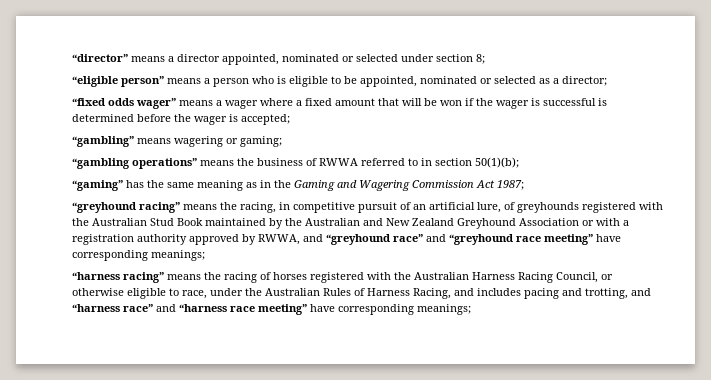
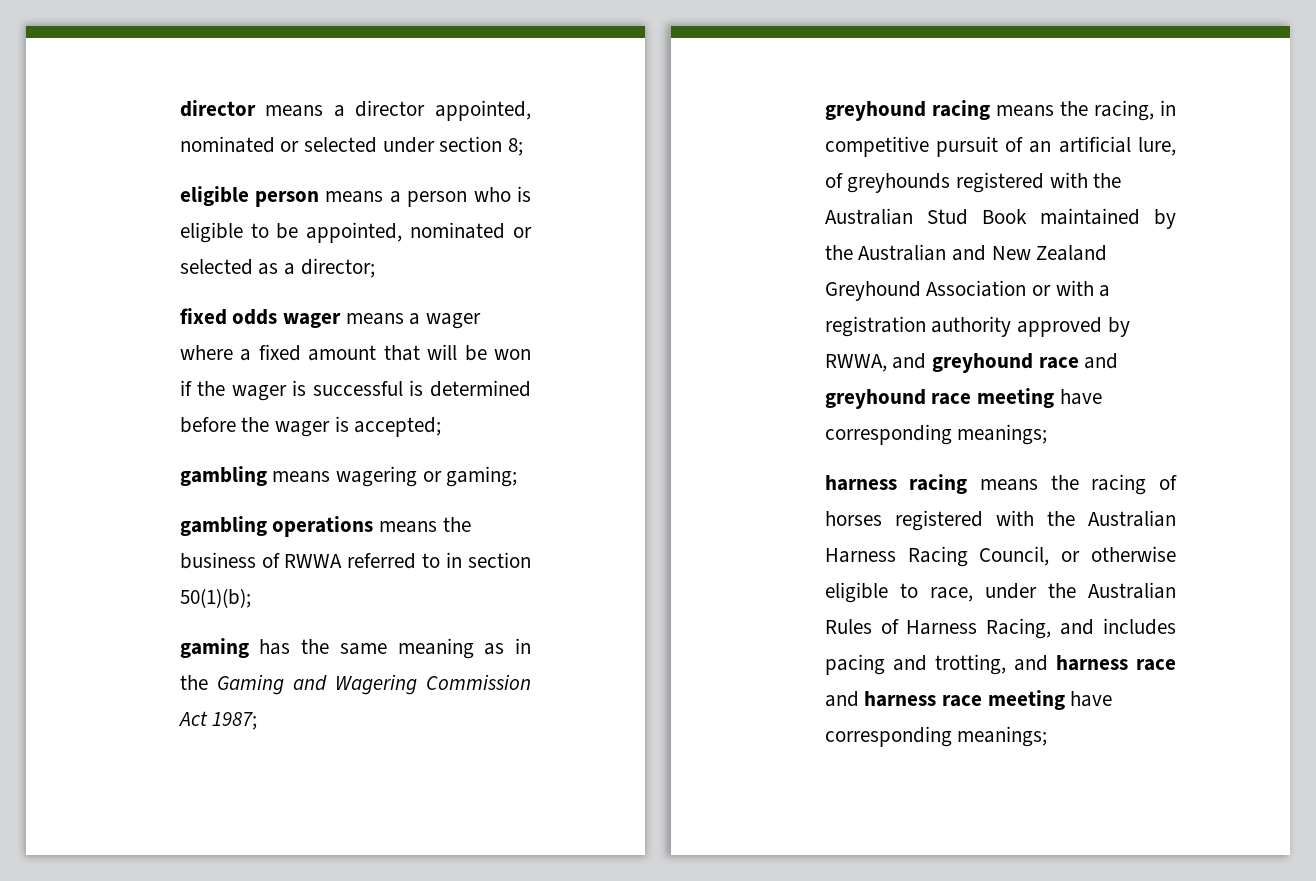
- “director” means a director appointed, nominated or selected under section 8;
+ director means a director appointed, nominated or selected under section 8;
- “eligible person” means a person who is eligible to be appointed, nominated or selected as a director;
+ eligible person means a person who is eligible to be appointed, nominated or selected as a director;
- “fixed odds wager” means a wager where a fixed amount that will be won if the wager is successful is determined before the wager is accepted;
+ fixed odds wager means a wager where a fixed amount that will be won if the wager is successful is determined before the wager is accepted;
- “gambling” means wagering or gaming;
+ gambling means wagering or gaming;
- “gambling operations” means the business of RWWA referred to in section 50(1)(b);
+ gambling operations means the business of RWWA referred to in section 50(1)(b);
- “gaming” has the same meaning as in the Gaming and Wagering Commission Act 1987;
+ gaming has the same meaning as in the Gaming and Wagering Commission Act 1987;
- “greyhound racing” means the racing, in competitive pursuit of an artificial lure, of greyhounds registered with the Australian Stud Book maintained by the Australian and New Zealand Greyhound Association or with a registration authority approved by RWWA, and “greyhound race” and “greyhound race meeting” have corresponding meanings;
+ greyhound racing means the racing, in competitive pursuit of an artificial lure, of greyhounds registered with the Australian Stud Book maintained by the Australian and New Zealand Greyhound Association or with a registration authority approved by RWWA, and greyhound race and greyhound race meeting have corresponding meanings;
- “harness racing” means the racing of horses registered with the Australian Harness Racing Council, or otherwise eligible to race, under the Australian Rules of Harness Racing, and includes pacing and trotting, and “harness race” and “harness race meeting” have corresponding meanings;
+ harness racing means the racing of horses registered with the Australian Harness Racing Council, or otherwise eligible to race, under the Australian Rules of Harness Racing, and includes pacing and trotting, and harness race and harness race meeting have corresponding meanings;

